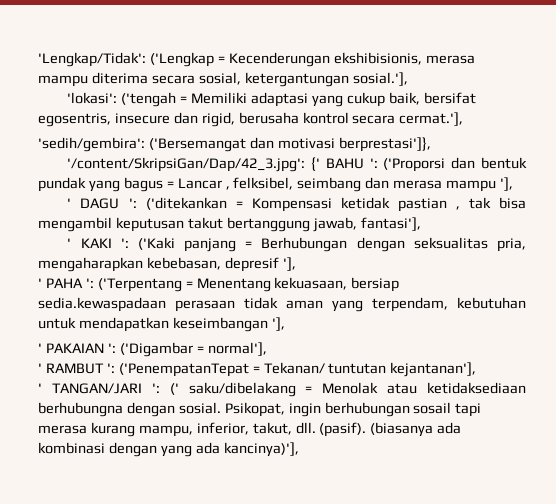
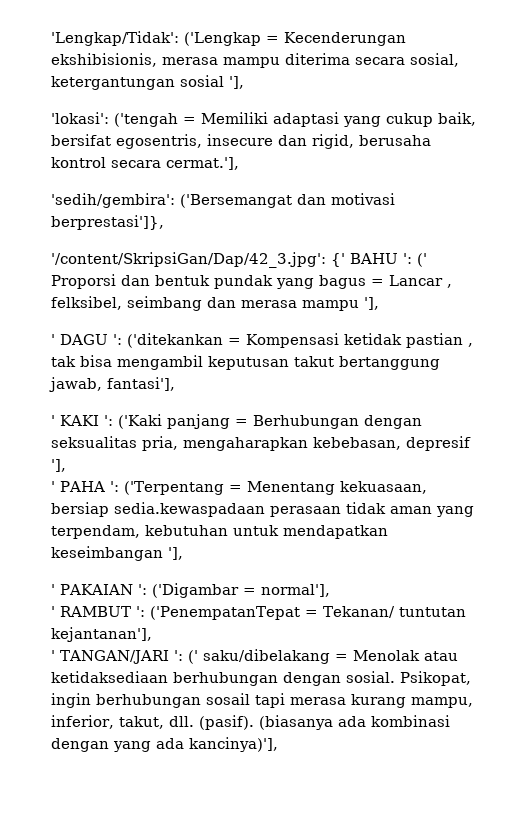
- 'Lengkap/Tidak': ('Lengkap = Kecenderungan ekshibisionis, merasa mampu diterima secara sosial, ketergantungan sosial.'],
+ 'Lengkap/Tidak': ('Lengkap = Kecenderungan ekshibisionis, merasa mampu diterima secara sosial, ketergantungan sosial '],
- '/content/SkripsiGan/Dap/42_3.jpg': {' BAHU ': ('Proporsi dan bentuk pundak yang bagus = Lancar , felksibel, seimbang dan merasa mampu '],
+ '/content/SkripsiGan/Dap/42_3.jpg': {' BAHU ': (' Proporsi dan bentuk pundak yang bagus = Lancar , felksibel, seimbang dan merasa mampu '],
- ' TANGAN/JARI ': (' saku/dibelakang = Menolak atau ketidaksediaan berhubungna dengan sosial.
+ ' TANGAN/JARI ': (' saku/dibelakang = Menolak atau ketidaksediaan berhubungan dengan sosial.

